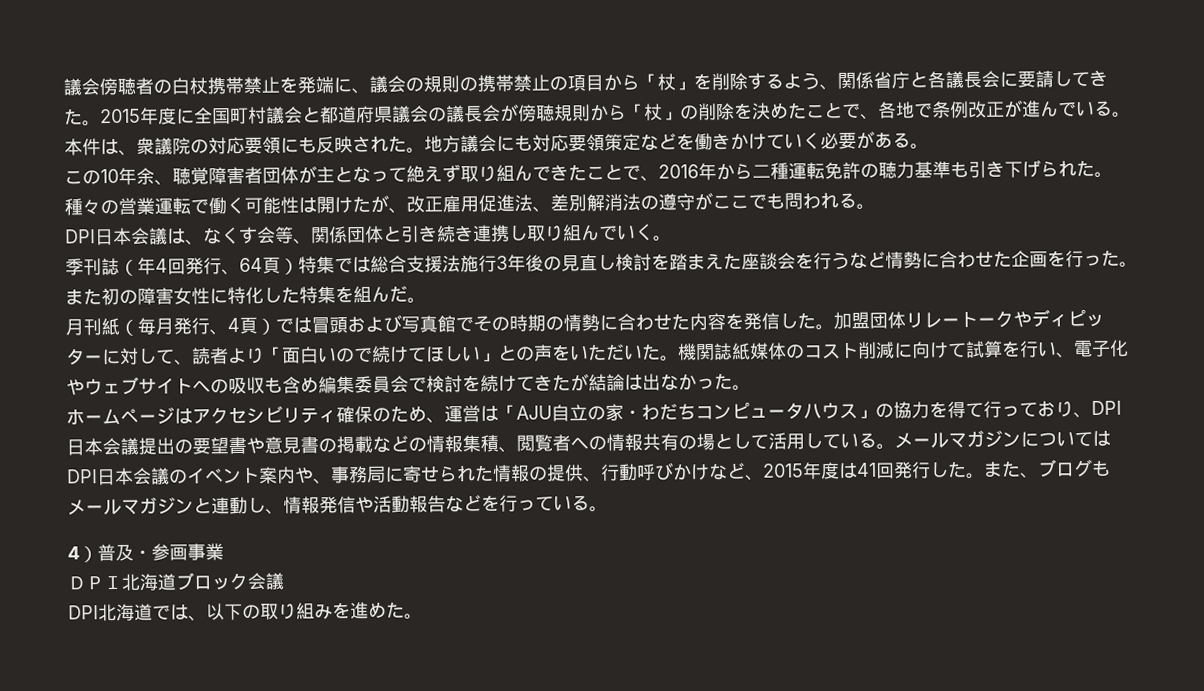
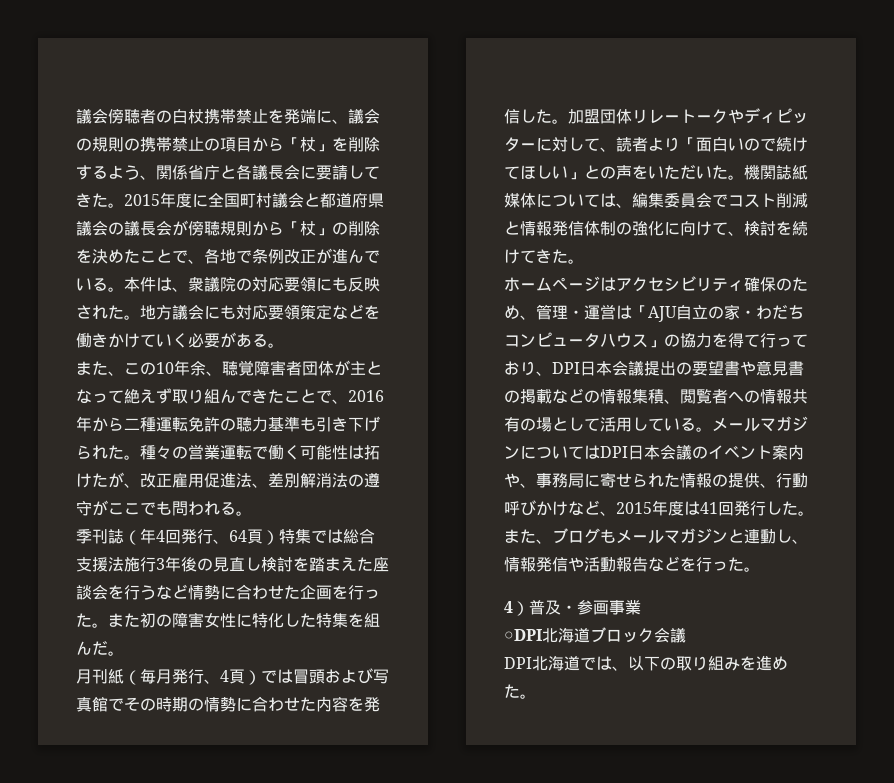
- この10年余、聴覚障害者団体が主となって絶えず取り組んできたことで、2016年から二種運転免許の聴力基準も引き下げられた。
+ また、この10年余、聴覚障害者団体が主となって絶えず取り組んできたことで、2016年から二種運転免許の聴力基準も引き下げられた。
- 種々の営業運転で働く可能性は開けたが、改正雇用促進法、差別解消法の遵守がここでも問われる。
+ 種々の営業運転で働く可能性は拓けたが、改正雇用促進法、差別解消法の遵守がここでも問われる。
- DPI日本会議は、なくす会等、関係団体と引き続き連携し取り組んでいく。
- 機関誌紙媒体のコスト削減に向けて試算を行い、電子化やウェブサイトへの吸収も含め編集委員会で検討を続けてきたが結論は出なかった。
+ 機関誌紙媒体については、編集委員会でコスト削減と情報発信体制の強化に向けて、検討を続けてきた。
- ホームページはアクセシビリティ確保のため、運営は「AJU自立の家・わだちコンピュータハウス」の協力を得て行っており、DPI日本会議提出の要望書や意見書の掲載などの情報集積、閲覧者への情報共有の場として活用している。
+ ホームページはアクセシビリティ確保のため、管理・運営は「AJU自立の家・わだちコンピュータハウス」の協力を得て行っており、DPI日本会議提出の要望書や意見書の掲載などの情報集積、閲覧者への情報共有の場として活用している。
- また、ブログもメールマガジンと連動し、情報発信や活動報告などを行っている。
+ また、ブログもメールマガジンと連動し、情報発信や活動報告などを行った。
- ＤＰＩ北海道ブロック会議
+ ○DPI北海道ブロック会議

